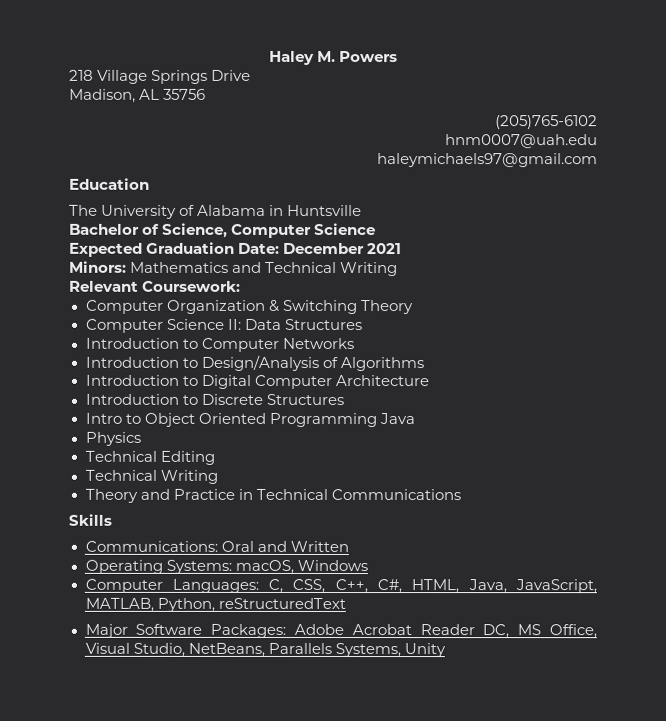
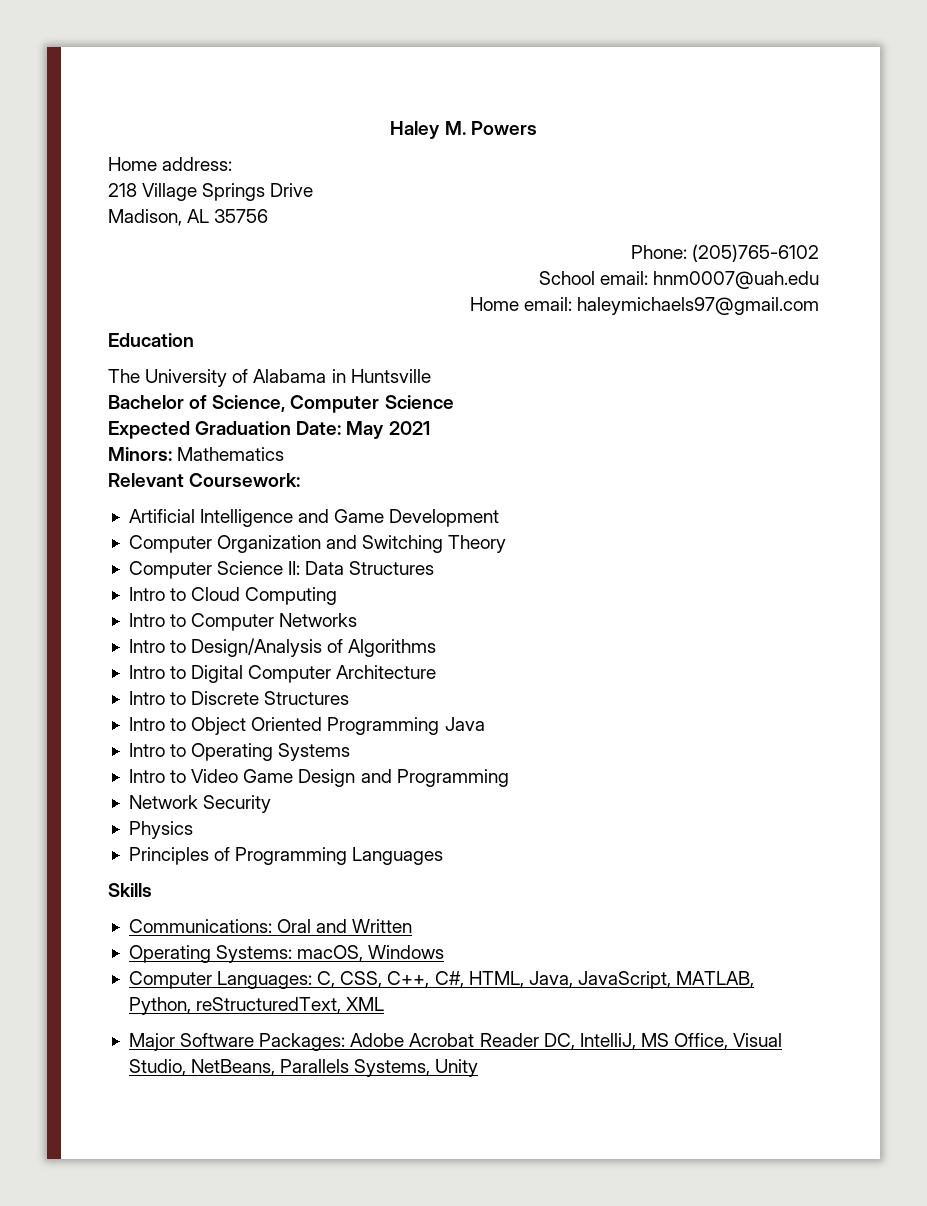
+ Home address:
- (205)765-6102
+ Phone: (205)765-6102
- hnm0007@uah.edu
+ School email: hnm0007@uah.edu
- haleymichaels97@gmail.com
+ Home email: haleymichaels97@gmail.com
- Expected Graduation Date: December 2021
+ Expected Graduation Date: May 2021
- Minors: Mathematics and Technical Writing
+ Minors: Mathematics
+ Artificial Intelligence and Game Development
- Computer Organization & Switching Theory
+ Computer Organization and Switching Theory
- Introduction to Computer Networks
+ Intro to Cloud Computing
+ Intro to Computer Networks
- Introduction to Design/Analysis of Algorithms
+ Intro to Design/Analysis of Algorithms
- Introduction to Digital Computer Architecture
+ Intro to Digital Computer Architecture
- Introduction to Discrete Structures
+ Intro to Discrete Structures
+ Intro to Operating Systems
+ Intro to Video Game Design and Programming
+ Network Security
  Physics
- Technical Editing
- Technical Writing
- Theory and Practice in Technical Communications
+ Principles of Programming Languages
- Computer Languages: C, CSS, C++, C#, HTML, Java, JavaScript, MATLAB, Python, reStructuredText
+ Computer Languages: C, CSS, C++, C#, HTML, Java, JavaScript, MATLAB, Python, reStructuredText, XML
- Major Software Packages: Adobe Acrobat Reader DC, MS Office, Visual Studio, NetBeans, Parallels Systems, Unity
+ Major Software Packages: Adobe Acrobat Reader DC, IntelliJ, MS Office, Visual Studio, NetBeans, Parallels Systems, Unity

